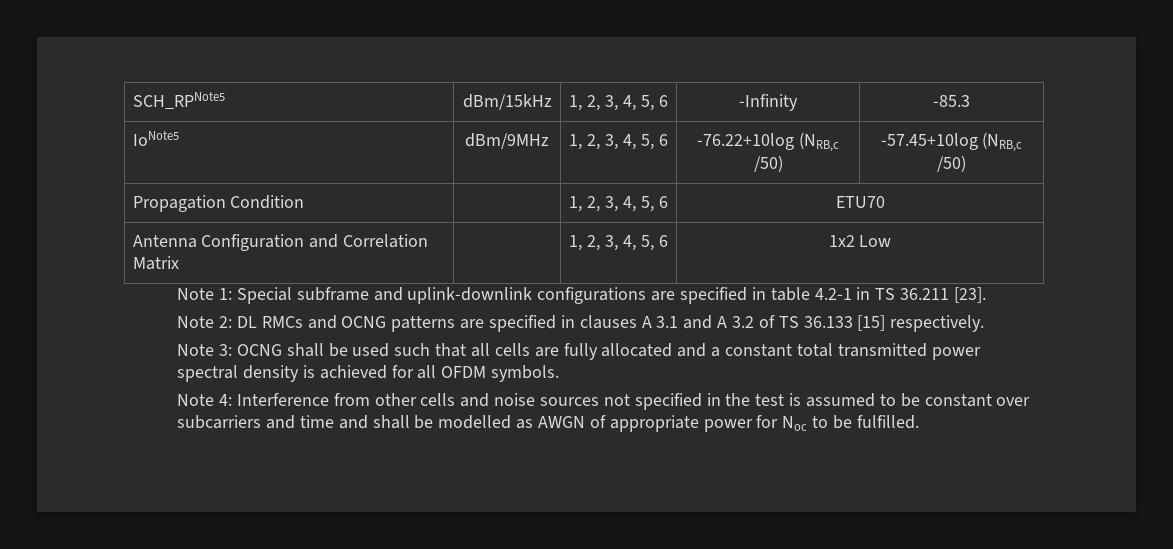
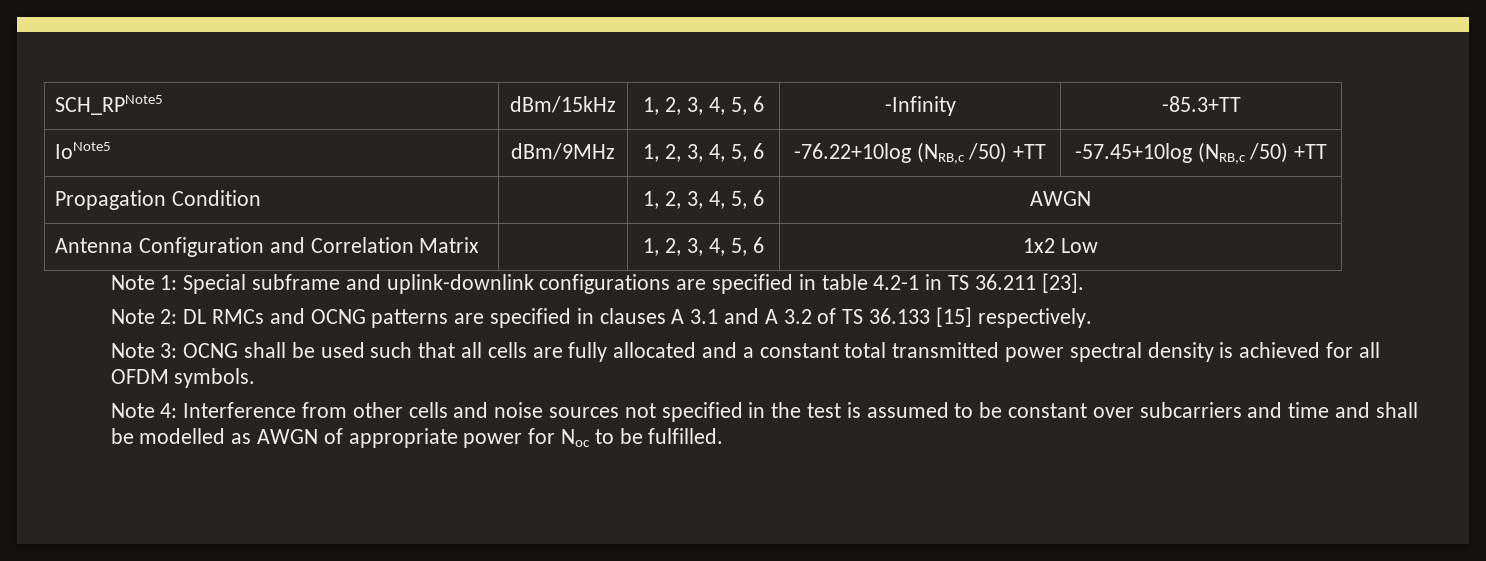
- SCH_RPNote5 | dBm/15kHz | 1, 2, 3, 4, 5, 6 | -Infinity | -85.3
+ SCH_RPNote5 | dBm/15kHz | 1, 2, 3, 4, 5, 6 | -Infinity | -85.3+TT
- IoNote5 | dBm/9MHz | 1, 2, 3, 4, 5, 6 | -76.22+10log (NRB,c /50) | -57.45+10log (NRB,c /50)
+ IoNote5 | dBm/9MHz | 1, 2, 3, 4, 5, 6 | -76.22+10log (NRB,c /50) +TT | -57.45+10log (NRB,c /50) +TT
- Propagation Condition | | 1, 2, 3, 4, 5, 6 | ETU70
+ Propagation Condition | | 1, 2, 3, 4, 5, 6 | AWGN

